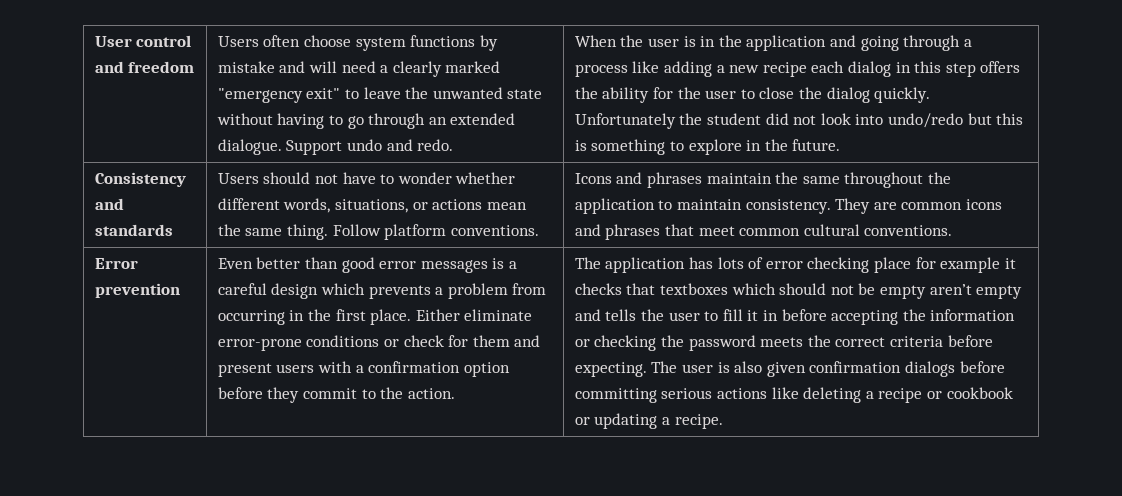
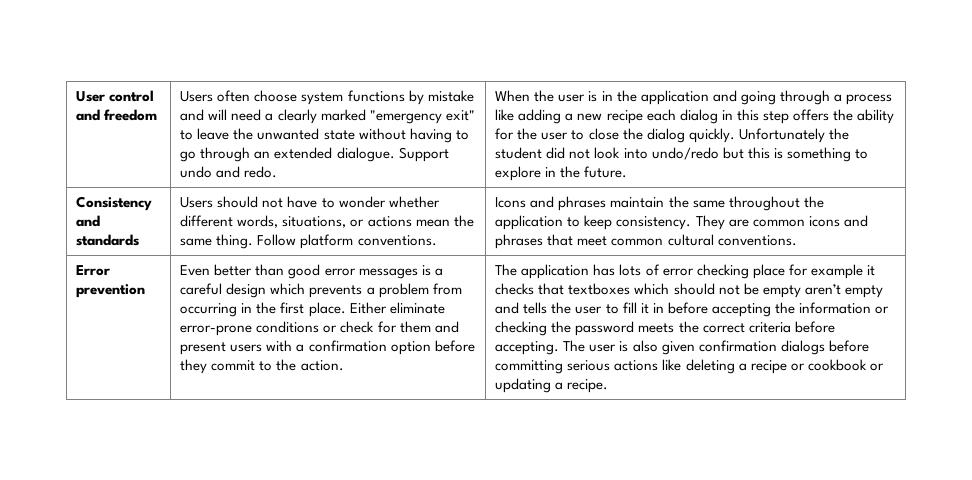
- Icons and phrases maintain the same throughout the application to maintain consistency.
+ Icons and phrases maintain the same throughout the application to keep consistency.
- The application has lots of error checking place for example it checks that textboxes which should not be empty aren’t empty and tells the user to fill it in before accepting the information or checking the password meets the correct criteria before expecting.
+ The application has lots of error checking place for example it checks that textboxes which should not be empty aren’t empty and tells the user to fill it in before accepting the information or checking the password meets the correct criteria before accepting.

